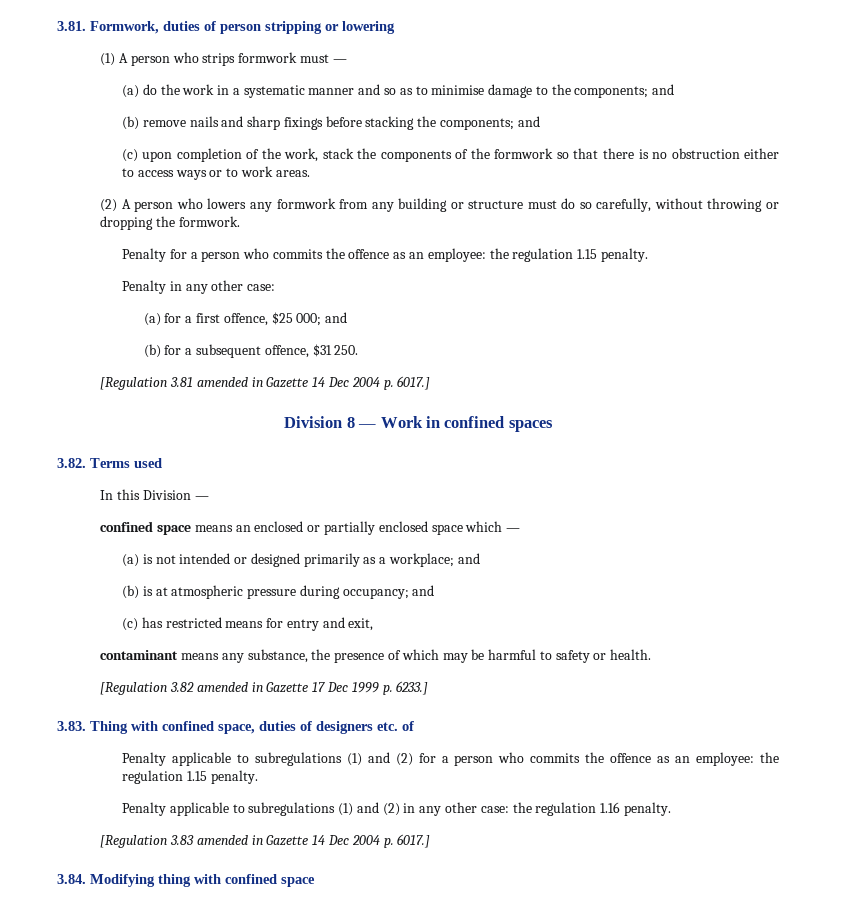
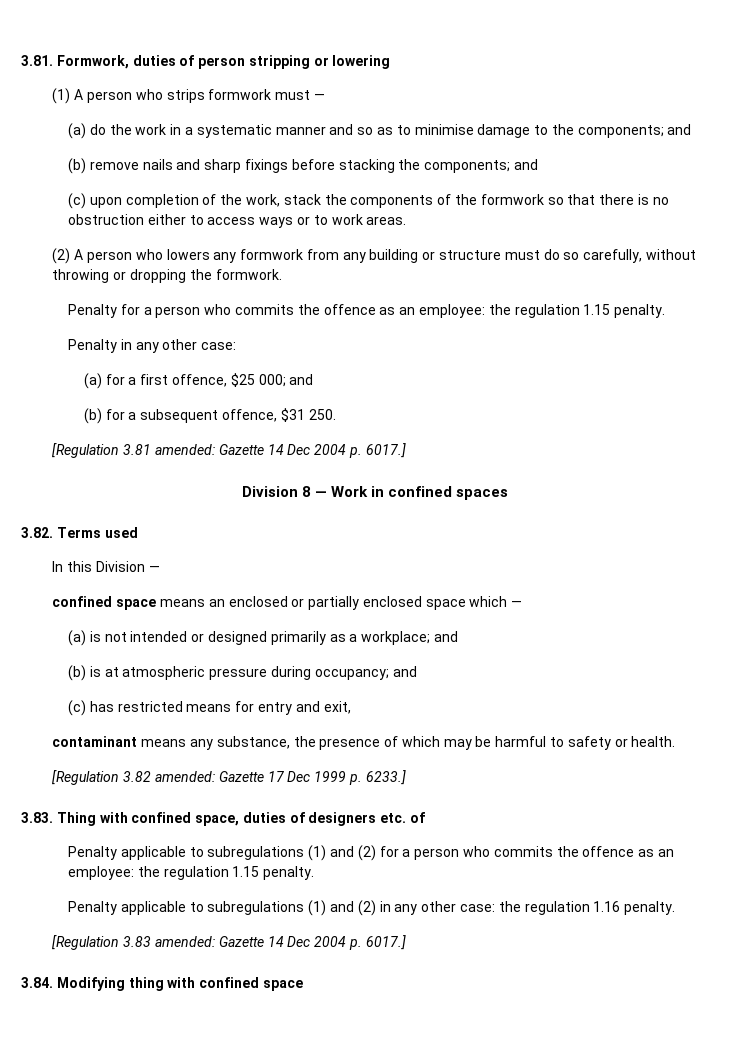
- [Regulation 3.81 amended in Gazette 14 Dec 2004 p. 6017.]
+ [Regulation 3.81 amended: Gazette 14 Dec 2004 p. 6017.]
- [Regulation 3.82 amended in Gazette 17 Dec 1999 p. 6233.]
+ [Regulation 3.82 amended: Gazette 17 Dec 1999 p. 6233.]
- [Regulation 3.83 amended in Gazette 14 Dec 2004 p. 6017.]
+ [Regulation 3.83 amended: Gazette 14 Dec 2004 p. 6017.]

